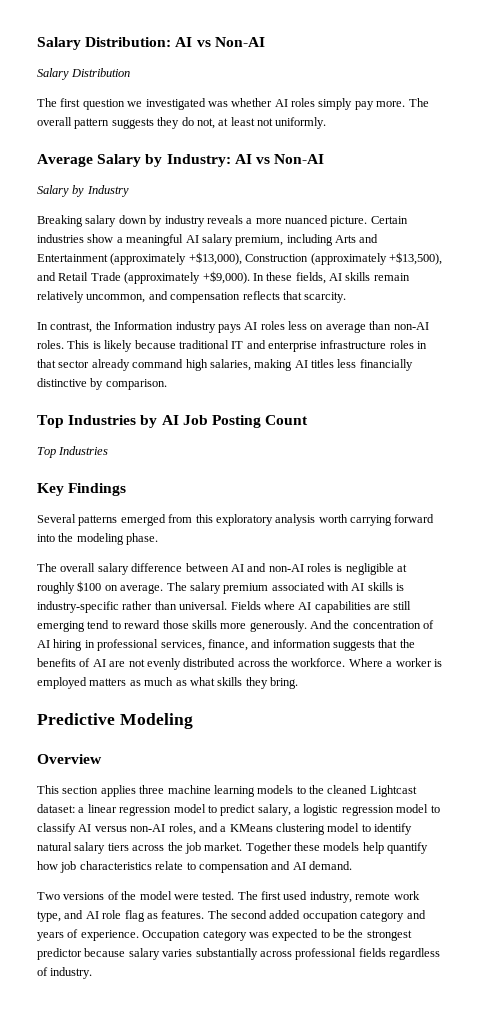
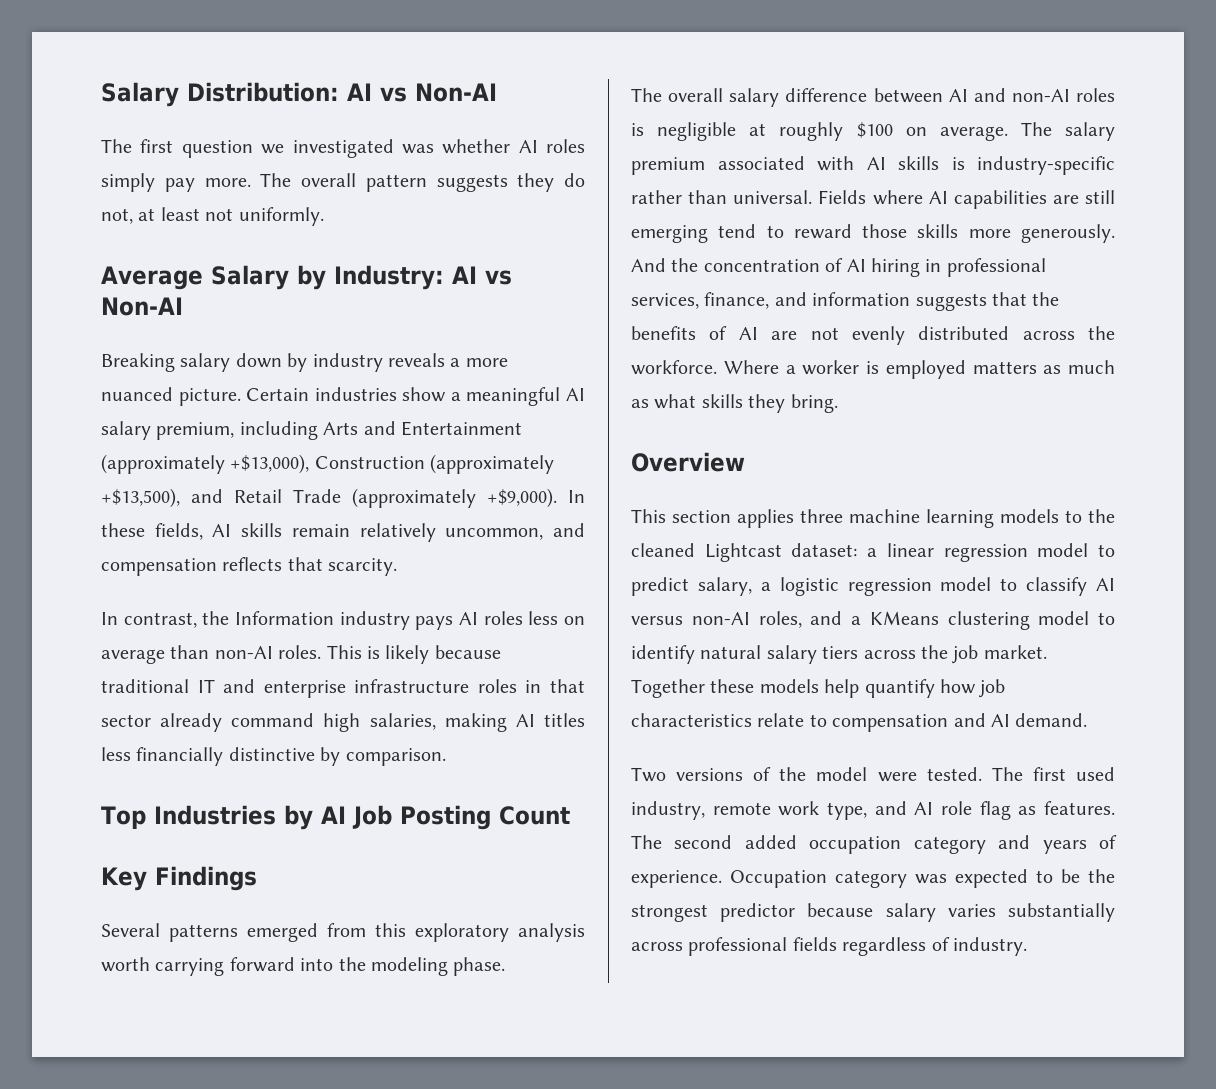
- Salary Distribution
- Salary by Industry
  Top Industries by AI Job Posting Count
- Top Industries
- Predictive Modeling

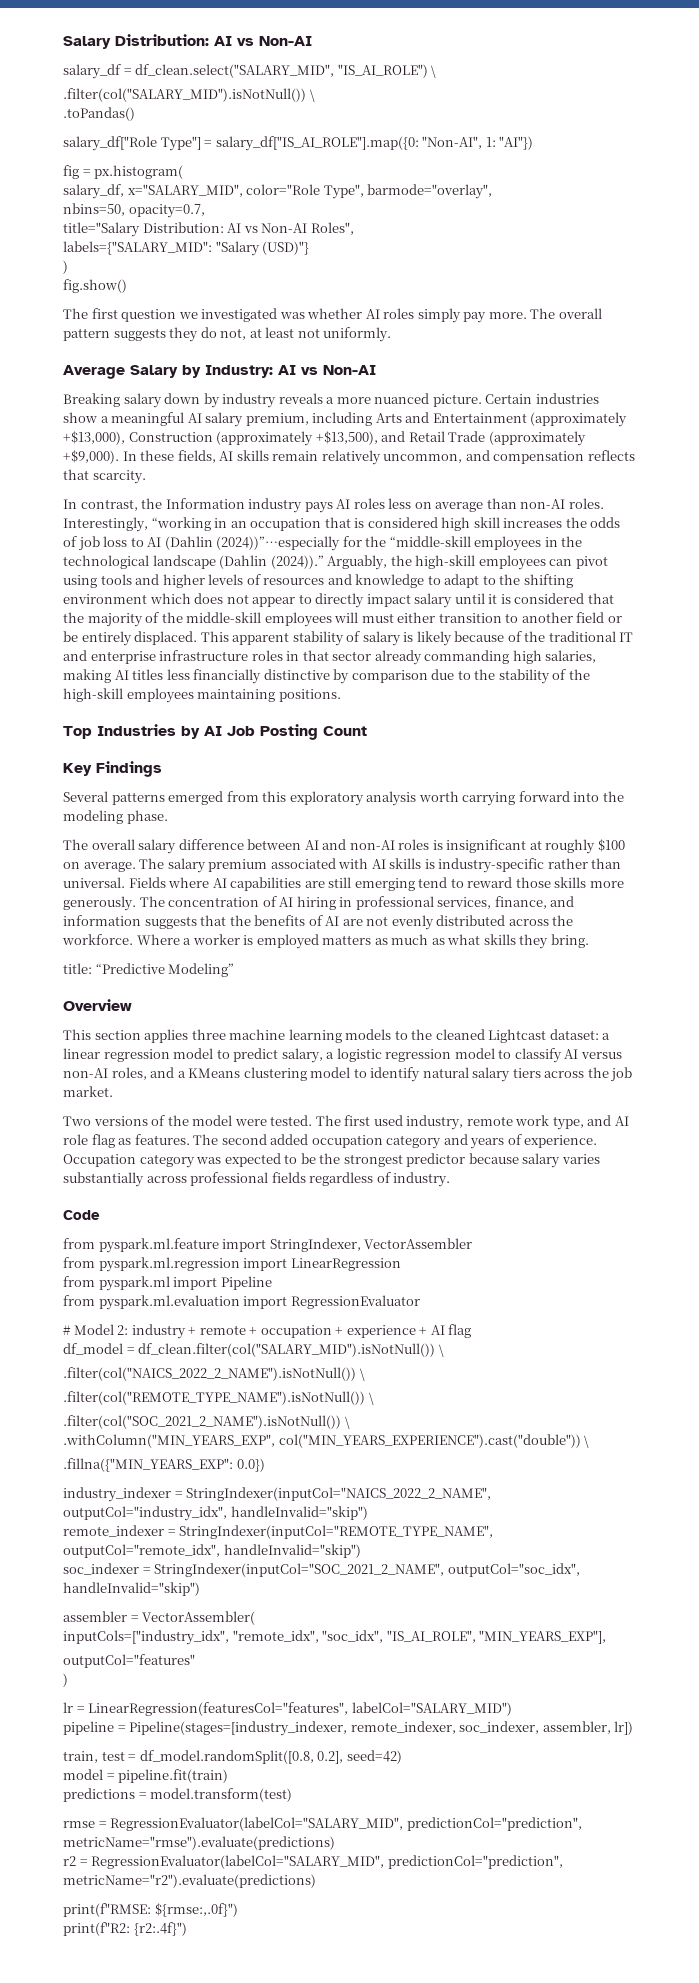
+ salary_df = df_clean.select("SALARY_MID", "IS_AI_ROLE") \
+ .filter(col("SALARY_MID").isNotNull()) \
+ .toPandas()
+ salary_df["Role Type"] = salary_df["IS_AI_ROLE"].map({0: "Non-AI", 1: "AI"})
+ fig = px.histogram(
+ salary_df, x="SALARY_MID", color="Role Type", barmode="overlay",
+ nbins=50, opacity=0.7,
+ title="Salary Distribution: AI vs Non-AI Roles",
+ labels={"SALARY_MID": "Salary (USD)"}
+ )
+ fig.show()
- This is likely because traditional IT and enterprise infrastructure roles in that sector already command high salaries, making AI titles less financially distinctive by comparison.
+ Interestingly, “working in an occupation that is considered high skill increases the odds of job loss to AI (Dahlin (2024))”…especially for the “middle-skill employees in the technological landscape (Dahlin (2024)).” Arguably, the high-skill employees can pivot using tools and higher levels of resources and knowledge to adapt to the shifting environment which does not appear to directly impact salary until it is considered that the majority of the middle-skill employees will must either transition to another field or be entirely displaced. This apparent stability of salary is likely because of the traditional IT and enterprise infrastructure roles in that sector already commanding high salaries, making AI titles less financially distinctive by comparison due to the stability of the high-skill employees maintaining positions.
- The overall salary difference between AI and non-AI roles is negligible at roughly $100 on average.
+ The overall salary difference between AI and non-AI roles is insignificant at roughly $100 on average.
- And the concentration of AI hiring in professional services, finance, and information suggests that the benefits of AI are not evenly distributed across the workforce.
+ The concentration of AI hiring in professional services, finance, and information suggests that the benefits of AI are not evenly distributed across the workforce.
+ title: “Predictive Modeling”
- Together these models help quantify how job characteristics relate to compensation and AI demand.
+ Code
+ from pyspark.ml.feature import StringIndexer, VectorAssembler
+ from pyspark.ml.regression import LinearRegression
+ from pyspark.ml import Pipeline
+ from pyspark.ml.evaluation import RegressionEvaluator
+ # Model 2: industry + remote + occupation + experience + AI flag
+ df_model = df_clean.filter(col("SALARY_MID").isNotNull()) \
+ .filter(col("NAICS_2022_2_NAME").isNotNull()) \
+ .filter(col("REMOTE_TYPE_NAME").isNotNull()) \
+ .filter(col("SOC_2021_2_NAME").isNotNull()) \
+ .withColumn("MIN_YEARS_EXP", col("MIN_YEARS_EXPERIENCE").cast("double")) \
+ .fillna({"MIN_YEARS_EXP": 0.0})
+ industry_indexer = StringIndexer(inputCol="NAICS_2022_2_NAME", outputCol="industry_idx", handleInvalid="skip")
+ remote_indexer = StringIndexer(inputCol="REMOTE_TYPE_NAME", outputCol="remote_idx", handleInvalid="skip")
+ soc_indexer = StringIndexer(inputCol="SOC_2021_2_NAME", outputCol="soc_idx", handleInvalid="skip")
+ assembler = VectorAssembler(
+ inputCols=["industry_idx", "remote_idx", "soc_idx", "IS_AI_ROLE", "MIN_YEARS_EXP"],
+ outputCol="features"
+ )
+ lr = LinearRegression(featuresCol="features", labelCol="SALARY_MID")
+ pipeline = Pipeline(stages=[industry_indexer, remote_indexer, soc_indexer, assembler, lr])
+ train, test = df_model.randomSplit([0.8, 0.2], seed=42)
+ model = pipeline.fit(train)
+ predictions = model.transform(test)
+ rmse = RegressionEvaluator(labelCol="SALARY_MID", predictionCol="prediction", metricName="rmse").evaluate(predictions)
+ r2 = RegressionEvaluator(labelCol="SALARY_MID", predictionCol="prediction", metricName="r2").evaluate(predictions)
+ print(f"RMSE: ${rmse:,.0f}")
+ print(f"R2: {r2:.4f}")

